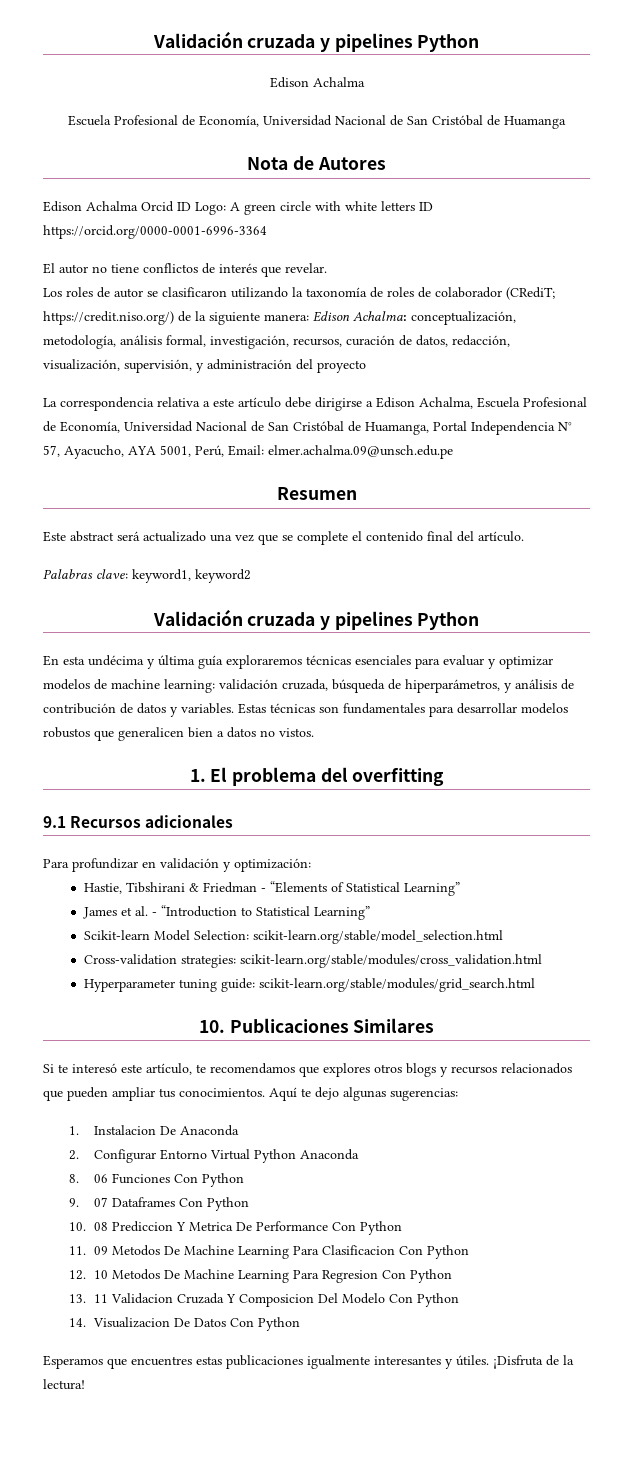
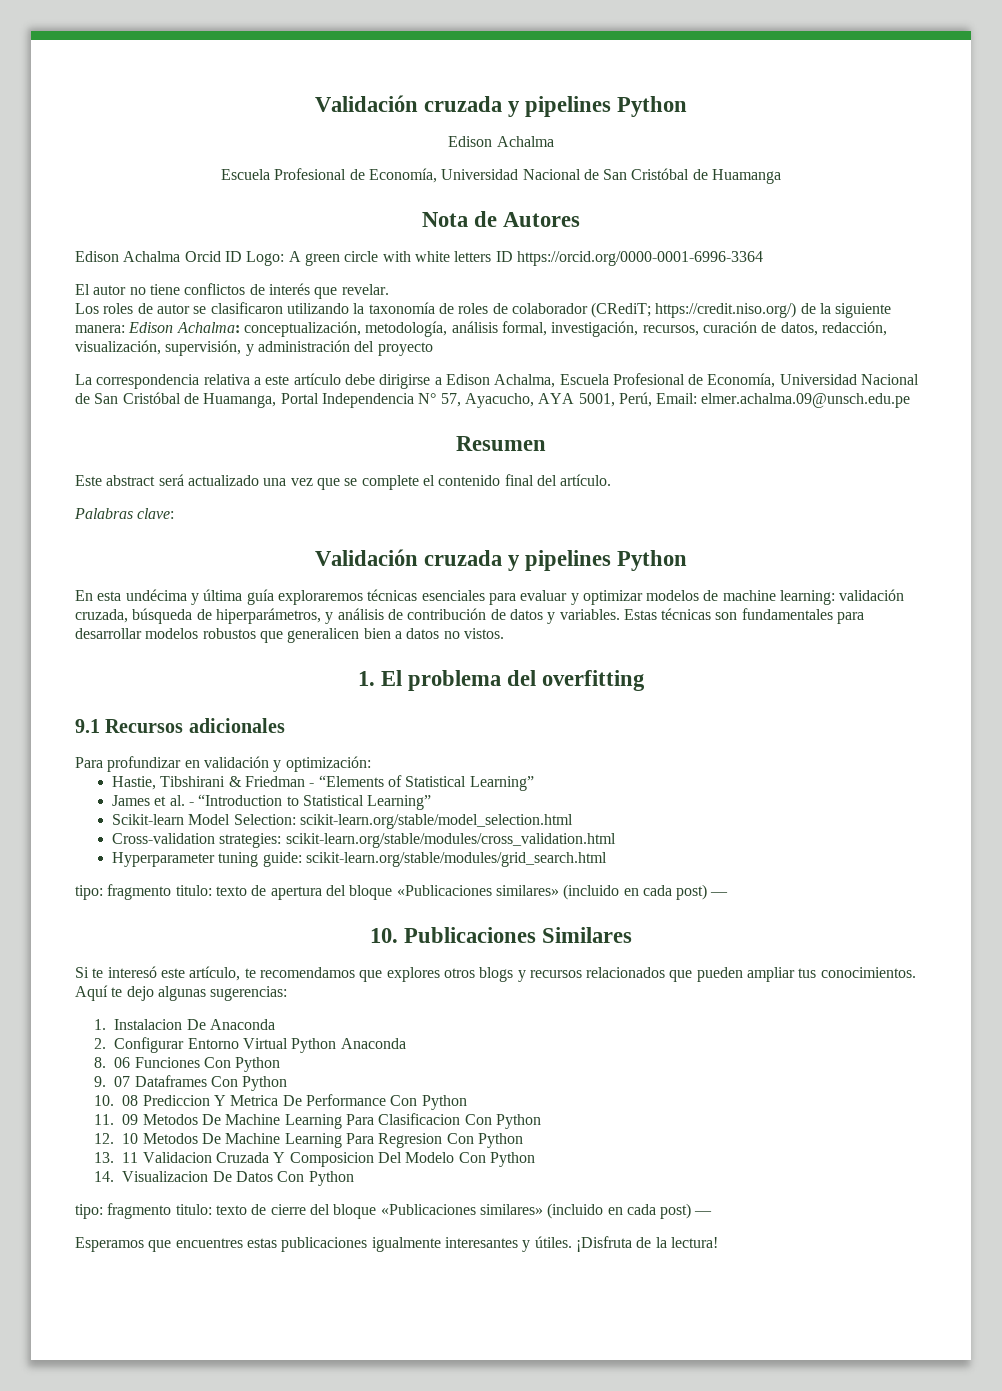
- Palabras clave: keyword1, keyword2
+ Palabras clave:
+ tipo: fragmento titulo: texto de apertura del bloque «Publicaciones similares» (incluido en cada post) —
+ tipo: fragmento titulo: texto de cierre del bloque «Publicaciones similares» (incluido en cada post) —

